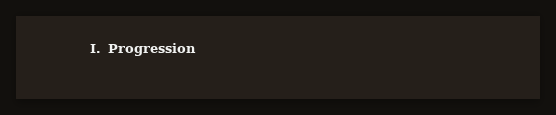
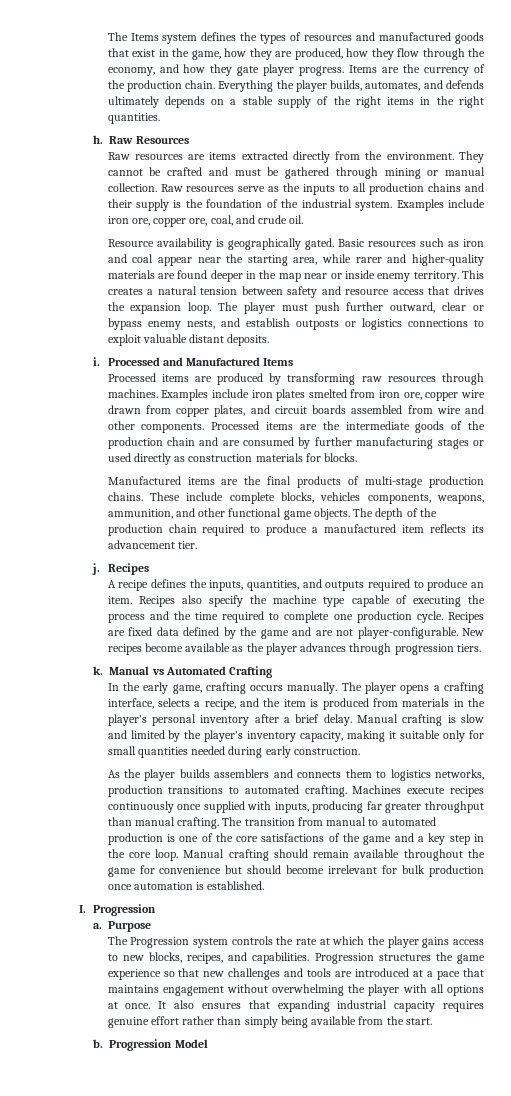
+ The Items system defines the types of resources and manufactured goods that exist in the game, how they are produced, how they flow through the economy, and how they gate player progress. Items are the currency of the production chain. Everything the player builds, automates, and defends ultimately depends on a stable supply of the right items in the right quantities.
+ h. Raw Resources
+ Raw resources are items extracted directly from the environment. They cannot be crafted and must be gathered through mining or manual collection. Raw resources serve as the inputs to all production chains and their supply is the foundation of the industrial system. Examples include iron ore, copper ore, coal, and crude oil.
+ Resource availability is geographically gated. Basic resources such as iron and coal appear near the starting area, while rarer and higher-quality materials are found deeper in the map near or inside enemy territory. This creates a natural tension between safety and resource access that drives the expansion loop. The player must push further outward, clear or bypass enemy nests, and establish outposts or logistics connections to exploit valuable distant deposits.
+ i. Processed and Manufactured Items
+ Processed items are produced by transforming raw resources through machines. Examples include iron plates smelted from iron ore, copper wire drawn from copper plates, and circuit boards assembled from wire and other components. Processed items are the intermediate goods of the production chain and are consumed by further manufacturing stages or used directly as construction materials for blocks.
+ Manufactured items are the final products of multi-stage production chains. These include complete blocks, vehicles components, weapons, ammunition, and other functional game objects. The depth of the production chain required to produce a manufactured item reflects its advancement tier.
+ j. Recipes
+ A recipe defines the inputs, quantities, and outputs required to produce an item. Recipes also specify the machine type capable of executing the process and the time required to complete one production cycle. Recipes are fixed data defined by the game and are not player-configurable. New recipes become available as the player advances through progression tiers.
+ k. Manual vs Automated Crafting
+ In the early game, crafting occurs manually. The player opens a crafting interface, selects a recipe, and the item is produced from materials in the player’s personal inventory after a brief delay. Manual crafting is slow and limited by the player’s inventory capacity, making it suitable only for small quantities needed during early construction.
+ As the player builds assemblers and connects them to logistics networks, production transitions to automated crafting. Machines execute recipes continuously once supplied with inputs, producing far greater throughput than manual crafting. The transition from manual to automated production is one of the core satisfactions of the game and a key step in the core loop. Manual crafting should remain available throughout the game for convenience but should become irrelevant for bulk production once automation is established.
  I. Progression
+ a. Purpose
+ The Progression system controls the rate at which the player gains access to new blocks, recipes, and capabilities. Progression structures the game experience so that new challenges and tools are introduced at a pace that maintains engagement without overwhelming the player with all options at once. It also ensures that expanding industrial capacity requires genuine effort rather than simply being available from the start.
+ b. Progression Model

